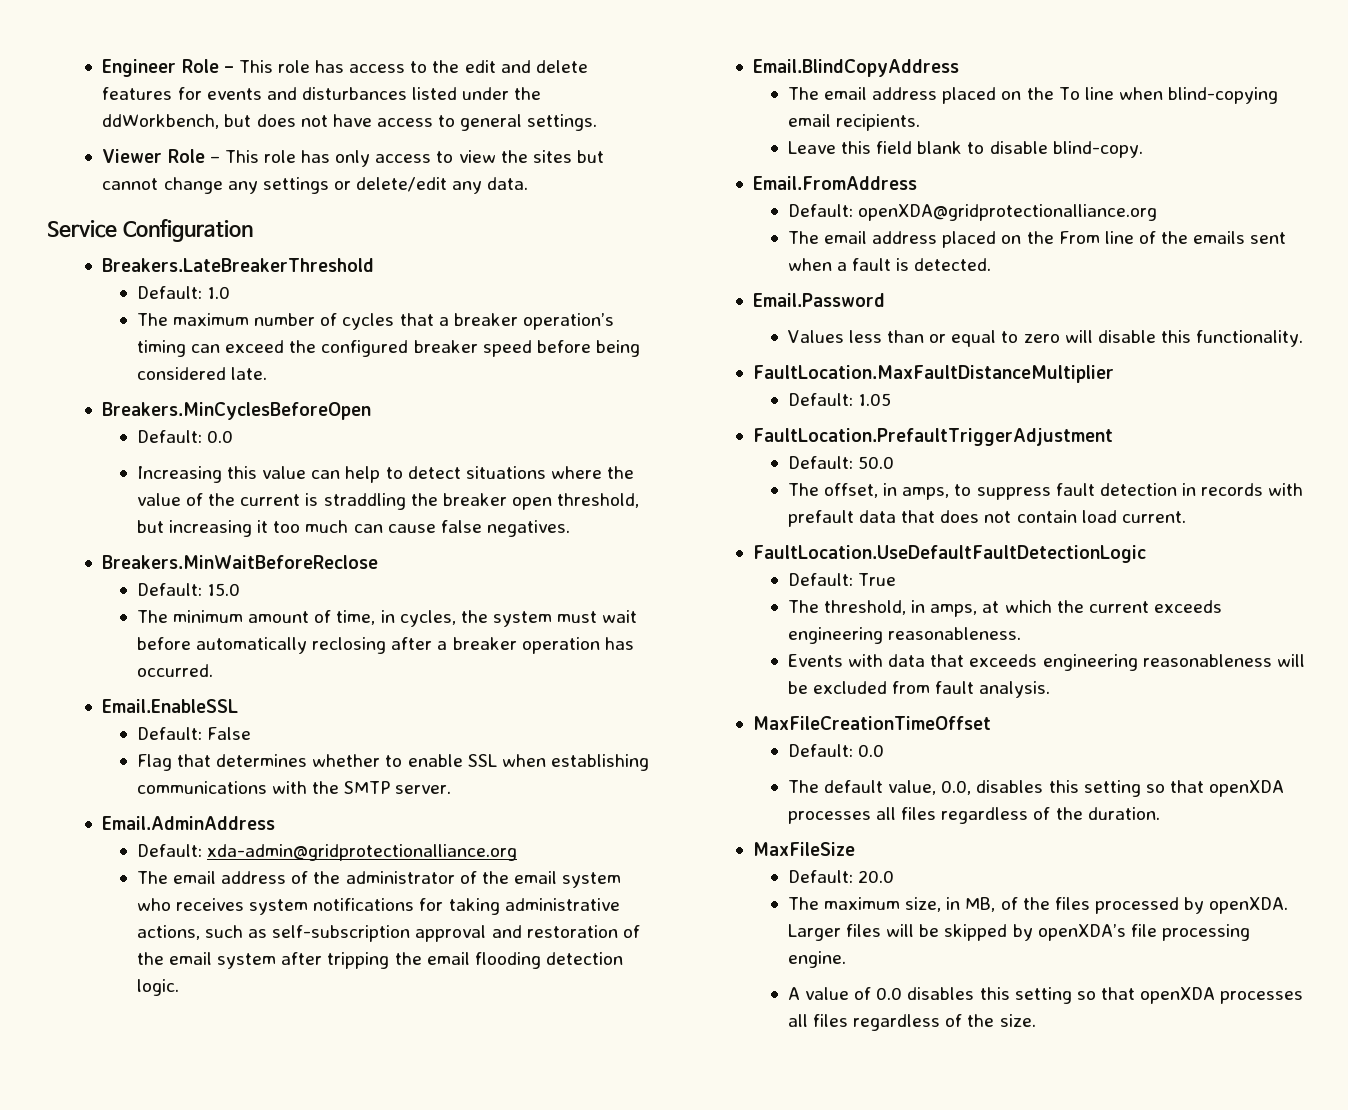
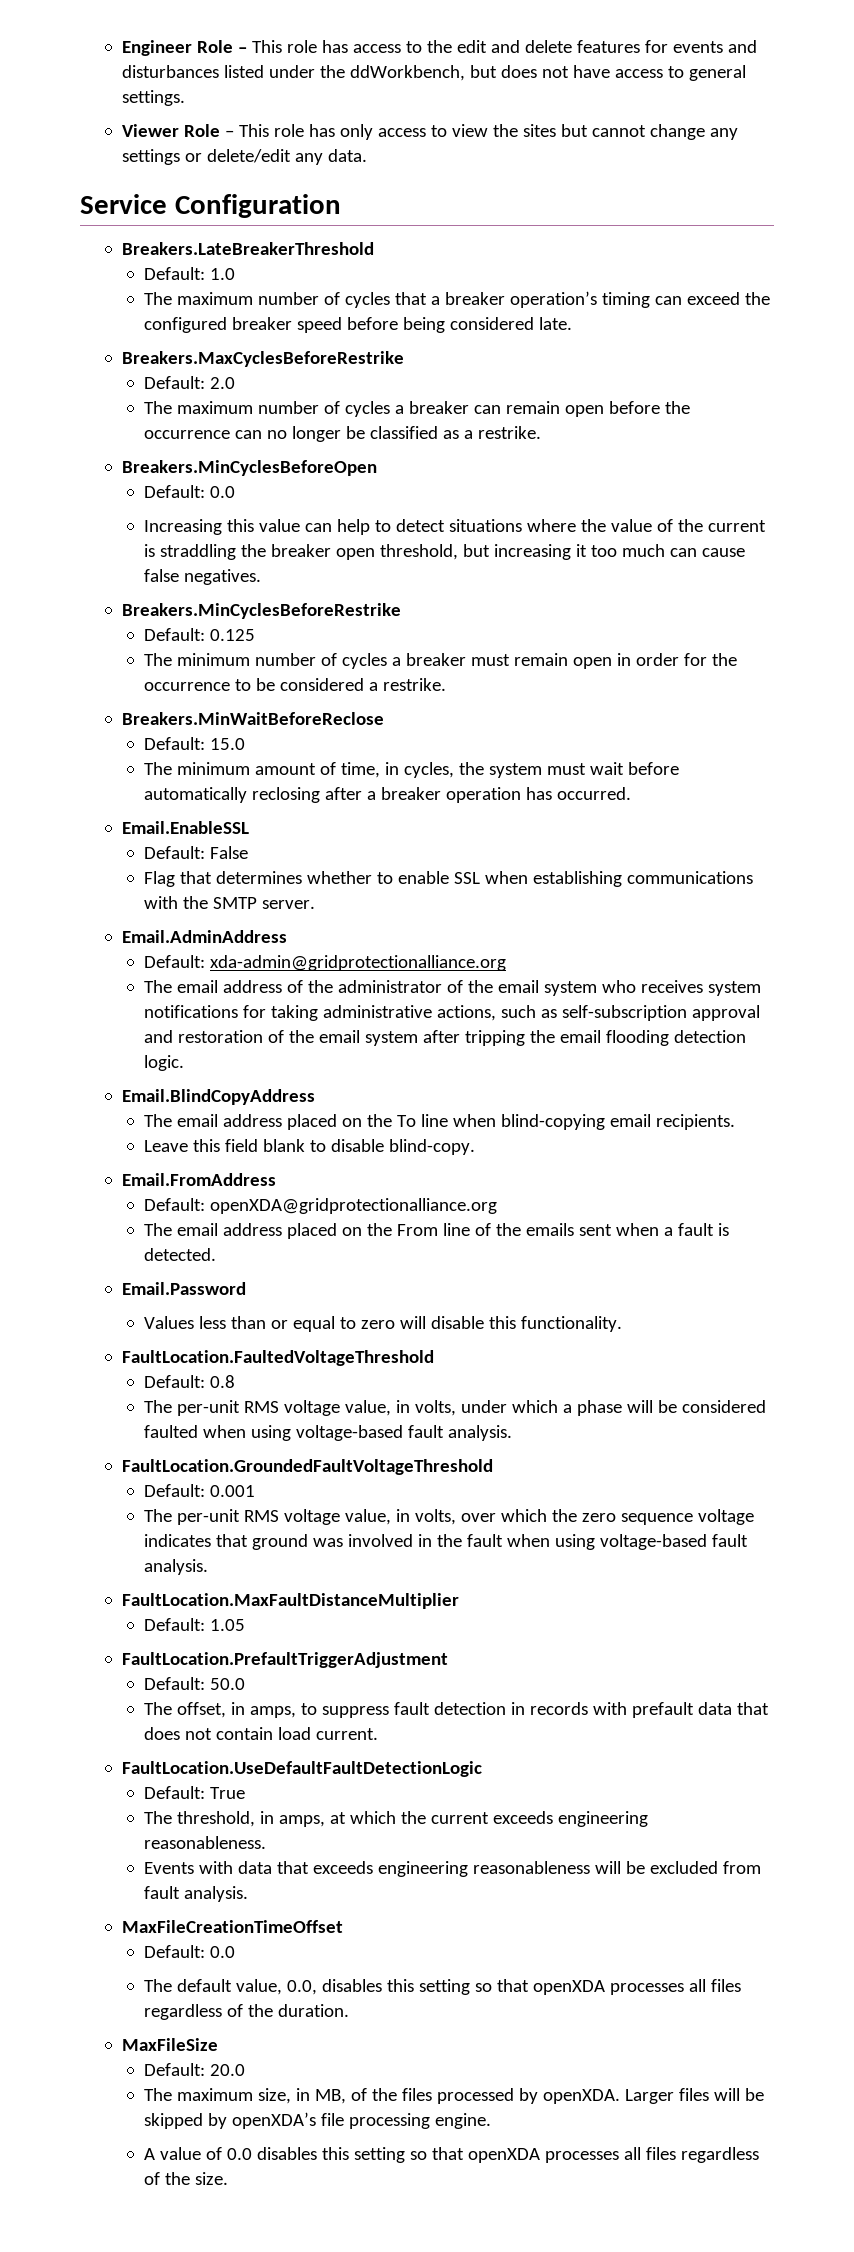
+ Breakers.MaxCyclesBeforeRestrike
+ Default: 2.0
+ The maximum number of cycles a breaker can remain open before the occurrence can no longer be classified as a restrike.
+ Breakers.MinCyclesBeforeRestrike
+ Default: 0.125
+ The minimum number of cycles a breaker must remain open in order for the occurrence to be considered a restrike.
+ FaultLocation.FaultedVoltageThreshold
+ Default: 0.8
+ The per-unit RMS voltage value, in volts, under which a phase will be considered faulted when using voltage-based fault analysis.
+ FaultLocation.GroundedFaultVoltageThreshold
+ Default: 0.001
+ The per-unit RMS voltage value, in volts, over which the zero sequence voltage indicates that ground was involved in the fault when using voltage-based fault analysis.

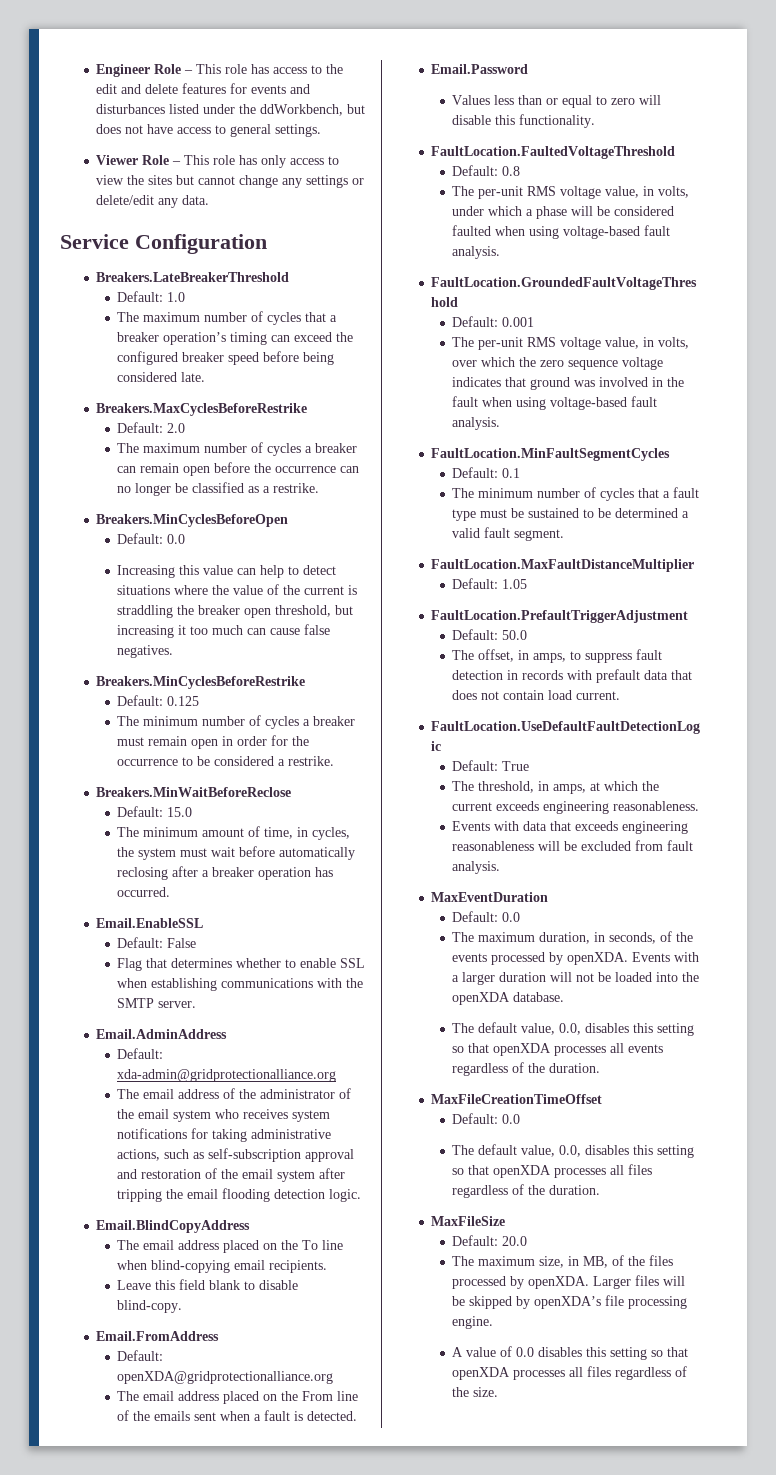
+ FaultLocation.MinFaultSegmentCycles
+ Default: 0.1
+ The minimum number of cycles that a fault type must be sustained to be determined a valid fault segment.
+ MaxEventDuration
+ Default: 0.0
+ The maximum duration, in seconds, of the events processed by openXDA. Events with a larger duration will not be loaded into the openXDA database.
+ The default value, 0.0, disables this setting so that openXDA processes all events regardless of the duration.

